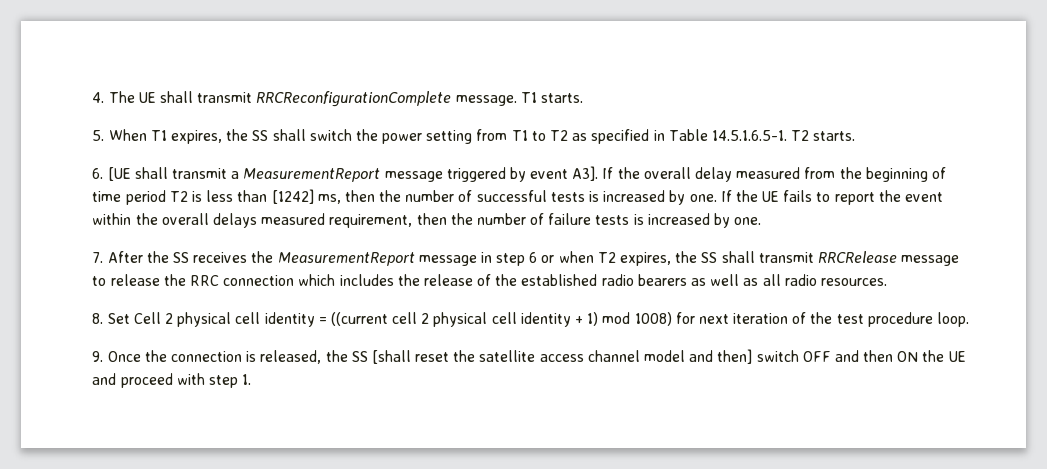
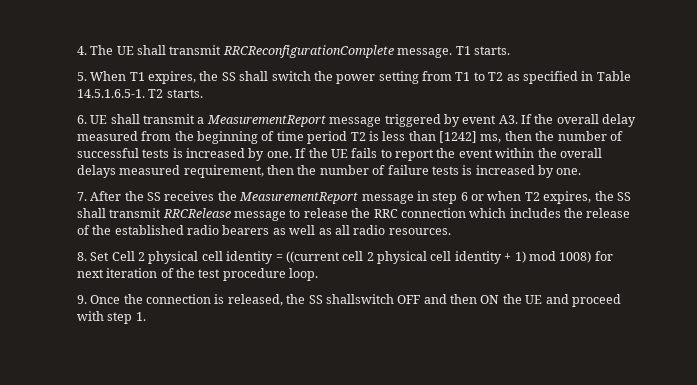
- 6. [UE shall transmit a MeasurementReport message triggered by event A3]. If the overall delay measured from the beginning of time period T2 is less than [1242] ms, then the number of successful tests is increased by one.
+ 6. UE shall transmit a MeasurementReport message triggered by event A3. If the overall delay measured from the beginning of time period T2 is less than [1242] ms, then the number of successful tests is increased by one.
- 9. Once the connection is released, the SS [shall reset the satellite access channel model and then] switch OFF and then ON the UE and proceed with step 1.
+ 9. Once the connection is released, the SS shallswitch OFF and then ON the UE and proceed with step 1.

